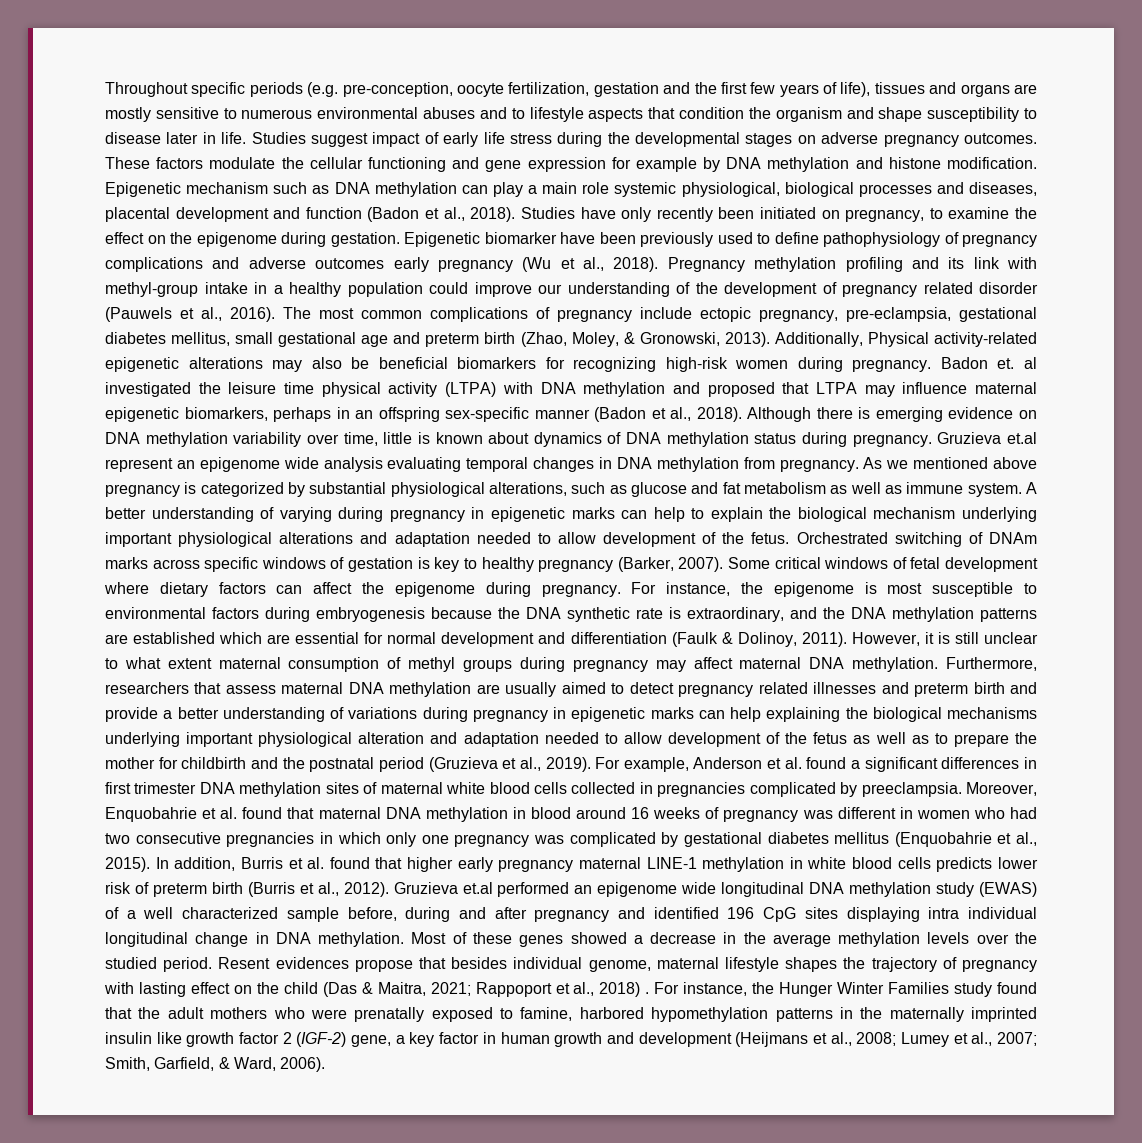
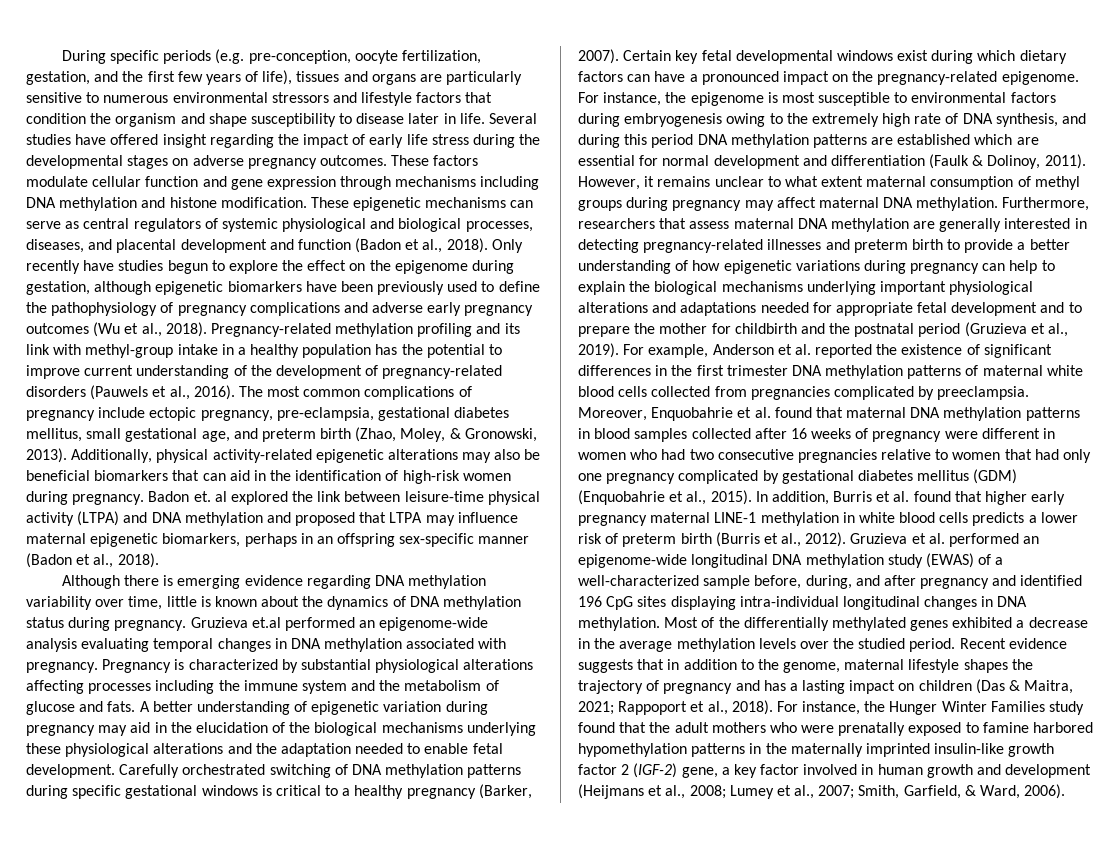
- Throughout specific periods (e.g. pre-conception, oocyte fertilization, gestation and the first few years of life), tissues and organs are mostly sensitive to numerous environmental abuses and to lifestyle aspects that condition the organism and shape susceptibility to disease later in life.
+ During specific periods (e.g. pre-conception, oocyte fertilization, gestation, and the first few years of life), tissues and organs are particularly sensitive to numerous environmental stressors and lifestyle factors that condition the organism and shape susceptibility to disease later in life.
- Studies suggest impact of early life stress during the developmental stages on adverse pregnancy outcomes.
+ Several studies have offered insight regarding the impact of early life stress during the developmental stages on adverse pregnancy outcomes.
- These factors modulate the cellular functioning and gene expression for example by DNA methylation and histone modification.
+ These factors modulate cellular function and gene expression through mechanisms including DNA methylation and histone modification.
- Epigenetic mechanism such as DNA methylation can play a main role systemic physiological, biological processes and diseases, placental development and function (Badon et al., 2018).
+ These epigenetic mechanisms can serve as central regulators of systemic physiological and biological processes, diseases, and placental development and function (Badon et al., 2018).
- Studies have only recently been initiated on pregnancy, to examine the effect on the epigenome during gestation. Epigenetic biomarker have been previously used to define pathophysiology of pregnancy complications and adverse outcomes early pregnancy (Wu et al., 2018).
+ Only recently have studies begun to explore the effect on the epigenome during gestation, although epigenetic biomarkers have been previously used to define the pathophysiology of pregnancy complications and adverse early pregnancy outcomes (Wu et al., 2018).
- Pregnancy methylation profiling and its link with methyl-group intake in a healthy population could improve our understanding of the development of pregnancy related disorder (Pauwels et al., 2016).
+ Pregnancy-related methylation profiling and its link with methyl-group intake in a healthy population has the potential to improve current understanding of the development of pregnancy-related disorders (Pauwels et al., 2016).
- The most common complications of pregnancy include ectopic pregnancy, pre-eclampsia, gestational diabetes mellitus, small gestational age and preterm birth (Zhao, Moley, & Gronowski, 2013).
+ The most common complications of pregnancy include ectopic pregnancy, pre-eclampsia, gestational diabetes mellitus, small gestational age, and preterm birth (Zhao, Moley, & Gronowski, 2013).
- Additionally, Physical activity-related epigenetic alterations may also be beneficial biomarkers for recognizing high-risk women during pregnancy.
+ Additionally, physical activity-related epigenetic alterations may also be beneficial biomarkers that can aid in the identification of high-risk women during pregnancy.
- Badon et. al investigated the leisure time physical activity (LTPA) with DNA methylation and proposed that LTPA may influence maternal epigenetic biomarkers, perhaps in an offspring sex-specific manner (Badon et al., 2018). Although there is emerging evidence on DNA methylation variability over time, little is known about dynamics of DNA methylation status during pregnancy.
+ Badon et. al explored the link between leisure-time physical activity (LTPA) and DNA methylation and proposed that LTPA may influence maternal epigenetic biomarkers, perhaps in an offspring sex-specific manner (Badon et al., 2018).
+ Although there is emerging evidence regarding DNA methylation variability over time, little is known about the dynamics of DNA methylation status during pregnancy.
- Gruzieva et.al represent an epigenome wide analysis evaluating temporal changes in DNA methylation from pregnancy. As we mentioned above pregnancy is categorized by substantial physiological alterations, such as glucose and fat metabolism as well as immune system. A better understanding of varying during pregnancy in epigenetic marks can help to explain the biological mechanism underlying important physiological alterations and adaptation needed to allow development of the fetus. Orchestrated switching of DNAm marks across specific windows of gestation is key to healthy pregnancy (Barker, 2007). Some critical windows of fetal development where dietary factors can affect the epigenome during pregnancy.
+ Gruzieva et.al performed an epigenome-wide analysis evaluating temporal changes in DNA methylation associated with pregnancy. Pregnancy is characterized by substantial physiological alterations affecting processes including the immune system and the metabolism of glucose and fats. A better understanding of epigenetic variation during pregnancy may aid in the elucidation of the biological mechanisms underlying these physiological alterations and the adaptation needed to enable fetal development. Carefully orchestrated switching of DNA methylation patterns during specific gestational windows is critical to a healthy pregnancy (Barker, 2007). Certain key fetal developmental windows exist during which dietary factors can have a pronounced impact on the pregnancy-related epigenome.
- For instance, the epigenome is most susceptible to environmental factors during embryogenesis because the DNA synthetic rate is extraordinary, and the DNA methylation patterns are established which are essential for normal development and differentiation (Faulk & Dolinoy, 2011).
+ For instance, the epigenome is most susceptible to environmental factors during embryogenesis owing to the extremely high rate of DNA synthesis, and during this period DNA methylation patterns are established which are essential for normal development and differentiation (Faulk & Dolinoy, 2011).
- However, it is still unclear to what extent maternal consumption of methyl groups during pregnancy may affect maternal DNA methylation.
+ However, it remains unclear to what extent maternal consumption of methyl groups during pregnancy may affect maternal DNA methylation.
- Furthermore, researchers that assess maternal DNA methylation are usually aimed to detect pregnancy related illnesses and preterm birth and provide a better understanding of variations during pregnancy in epigenetic marks can help explaining the biological mechanisms underlying important physiological alteration and adaptation needed to allow development of the fetus as well as to prepare the mother for childbirth and the postnatal period (Gruzieva et al., 2019).
+ Furthermore, researchers that assess maternal DNA methylation are generally interested in detecting pregnancy-related illnesses and preterm birth to provide a better understanding of how epigenetic variations during pregnancy can help to explain the biological mechanisms underlying important physiological alterations and adaptations needed for appropriate fetal development and to prepare the mother for childbirth and the postnatal period (Gruzieva et al., 2019).
- For example, Anderson et al. found a significant differences in first trimester DNA methylation sites of maternal white blood cells collected in pregnancies complicated by preeclampsia.
+ For example, Anderson et al. reported the existence of significant differences in the first trimester DNA methylation patterns of maternal white blood cells collected from pregnancies complicated by preeclampsia.
- Moreover, Enquobahrie et al. found that maternal DNA methylation in blood around 16 weeks of pregnancy was different in women who had two consecutive pregnancies in which only one pregnancy was complicated by gestational diabetes mellitus (Enquobahrie et al., 2015).
+ Moreover, Enquobahrie et al. found that maternal DNA methylation patterns in blood samples collected after 16 weeks of pregnancy were different in women who had two consecutive pregnancies relative to women that had only one pregnancy complicated by gestational diabetes mellitus (GDM) (Enquobahrie et al., 2015).
- In addition, Burris et al. found that higher early pregnancy maternal LINE-1 methylation in white blood cells predicts lower risk of preterm birth (Burris et al., 2012).
+ In addition, Burris et al. found that higher early pregnancy maternal LINE-1 methylation in white blood cells predicts a lower risk of preterm birth (Burris et al., 2012).
- Gruzieva et.al performed an epigenome wide longitudinal DNA methylation study (EWAS) of a well characterized sample before, during and after pregnancy and identified 196 CpG sites displaying intra individual longitudinal change in DNA methylation.
+ Gruzieva et al. performed an epigenome-wide longitudinal DNA methylation study (EWAS) of a well-characterized sample before, during, and after pregnancy and identified 196 CpG sites displaying intra-individual longitudinal changes in DNA methylation.
- Most of these genes showed a decrease in the average methylation levels over the studied period.
+ Most of the differentially methylated genes exhibited a decrease in the average methylation levels over the studied period.
- Resent evidences propose that besides individual genome, maternal lifestyle shapes the trajectory of pregnancy with lasting effect on the child (Das & Maitra, 2021; Rappoport et al., 2018) .
+ Recent evidence suggests that in addition to the genome, maternal lifestyle shapes the trajectory of pregnancy and has a lasting impact on children (Das & Maitra, 2021; Rappoport et al., 2018).
- For instance, the Hunger Winter Families study found that the adult mothers who were prenatally exposed to famine, harbored hypomethylation patterns in the maternally imprinted insulin like growth factor 2 (IGF-2) gene, a key factor in human growth and development (Heijmans et al., 2008; Lumey et al., 2007; Smith, Garfield, & Ward, 2006).
+ For instance, the Hunger Winter Families study found that the adult mothers who were prenatally exposed to famine harbored hypomethylation patterns in the maternally imprinted insulin-like growth factor 2 (IGF-2) gene, a key factor involved in human growth and development (Heijmans et al., 2008; Lumey et al., 2007; Smith, Garfield, & Ward, 2006).

